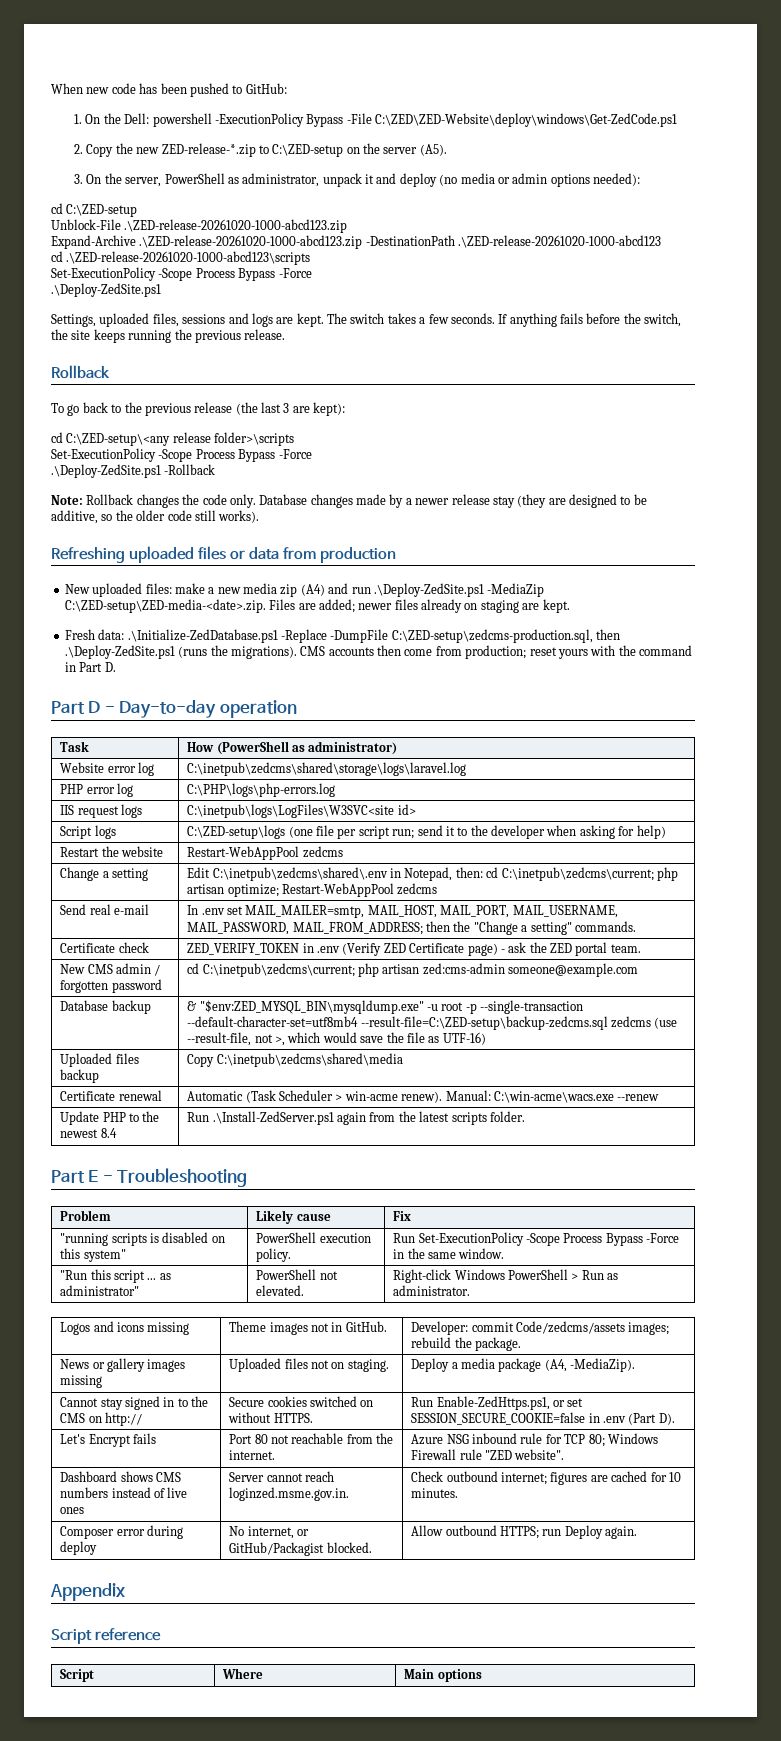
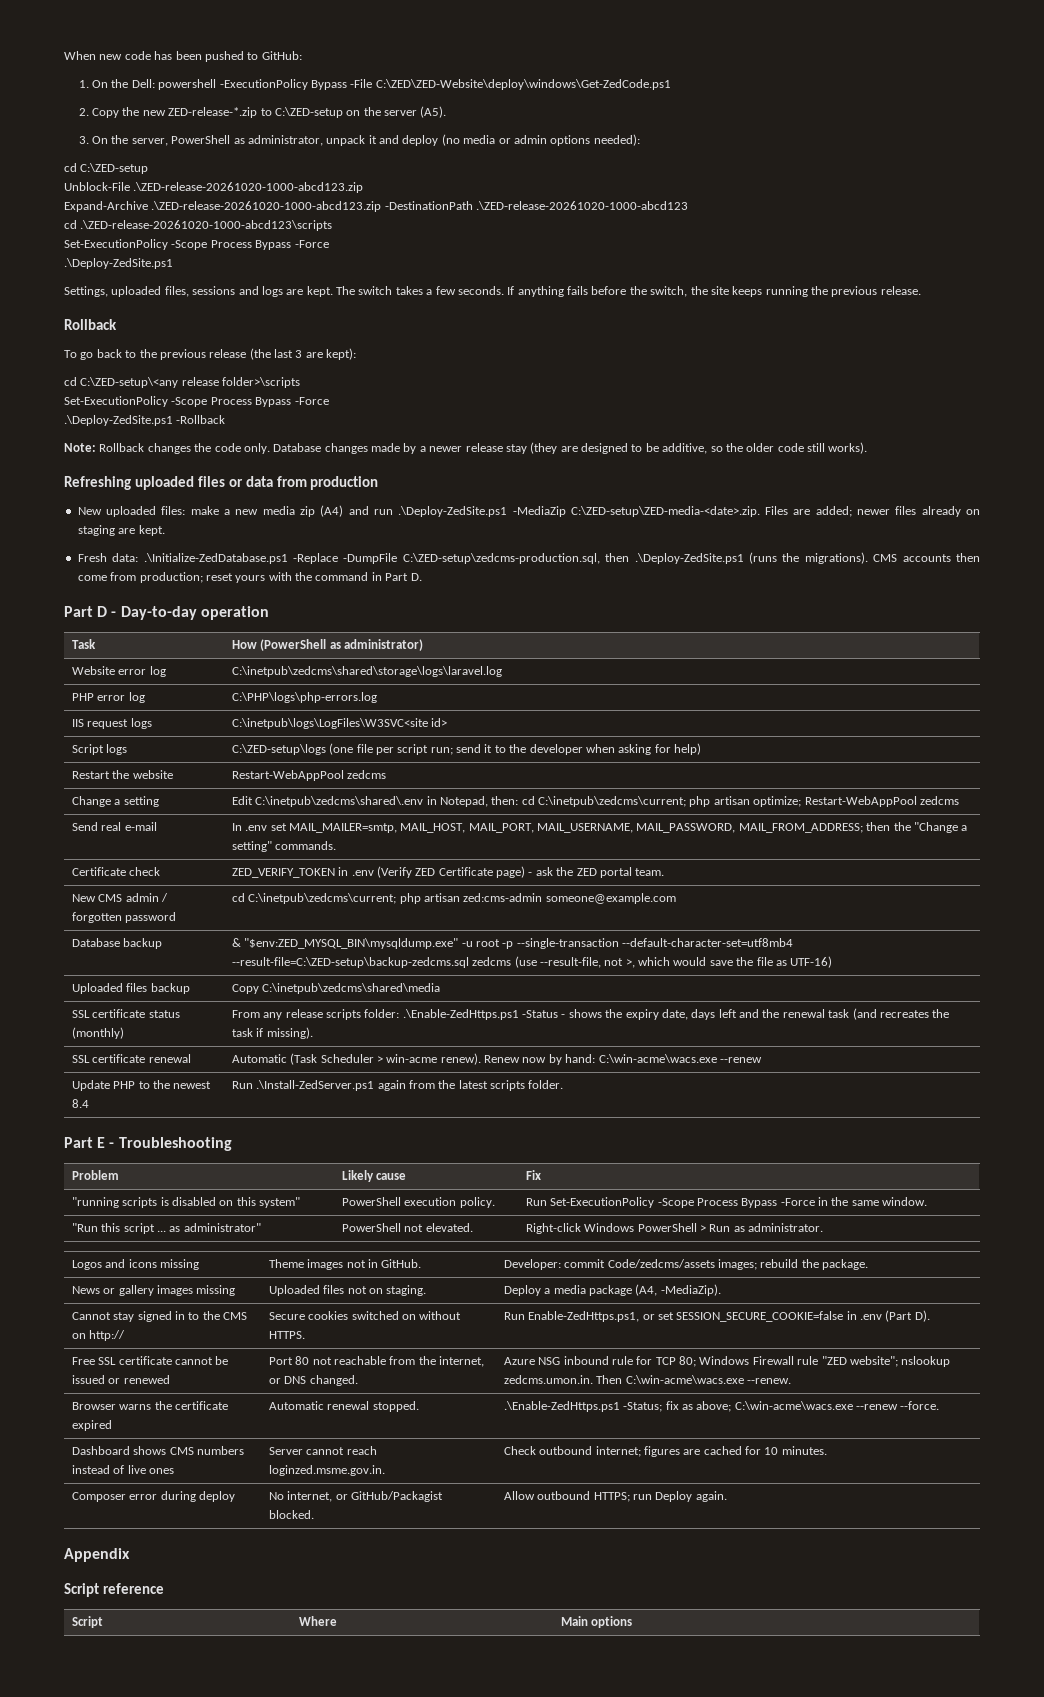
- Certificate renewal | Automatic (Task Scheduler > win-acme renew). Manual: C:\win-acme\wacs.exe --renew
+ SSL certificate status (monthly) | From any release scripts folder: .\Enable-ZedHttps.ps1 -Status - shows the expiry date, days left and the renewal task (and recreates the task if missing).
+ SSL certificate renewal | Automatic (Task Scheduler > win-acme renew). Renew now by hand: C:\win-acme\wacs.exe --renew
- Let's Encrypt fails | Port 80 not reachable from the internet. | Azure NSG inbound rule for TCP 80; Windows Firewall rule "ZED website".
+ Free SSL certificate cannot be issued or renewed | Port 80 not reachable from the internet, or DNS changed. | Azure NSG inbound rule for TCP 80; Windows Firewall rule "ZED website"; nslookup zedcms.umon.in. Then C:\win-acme\wacs.exe --renew.
+ Browser warns the certificate expired | Automatic renewal stopped. | .\Enable-ZedHttps.ps1 -Status; fix as above; C:\win-acme\wacs.exe --renew --force.

